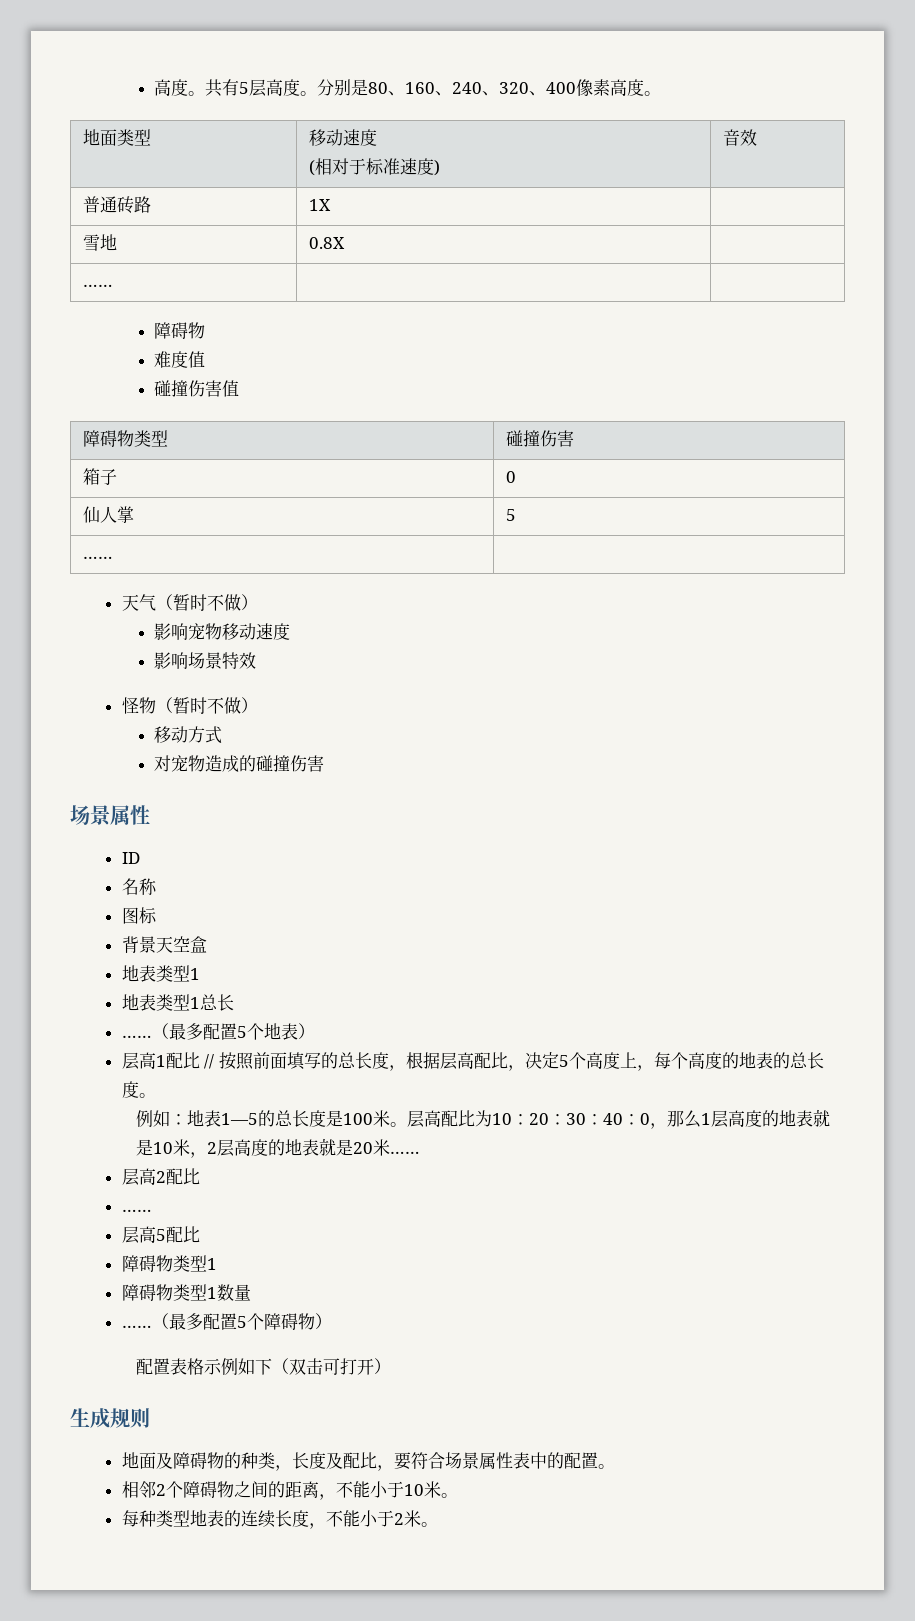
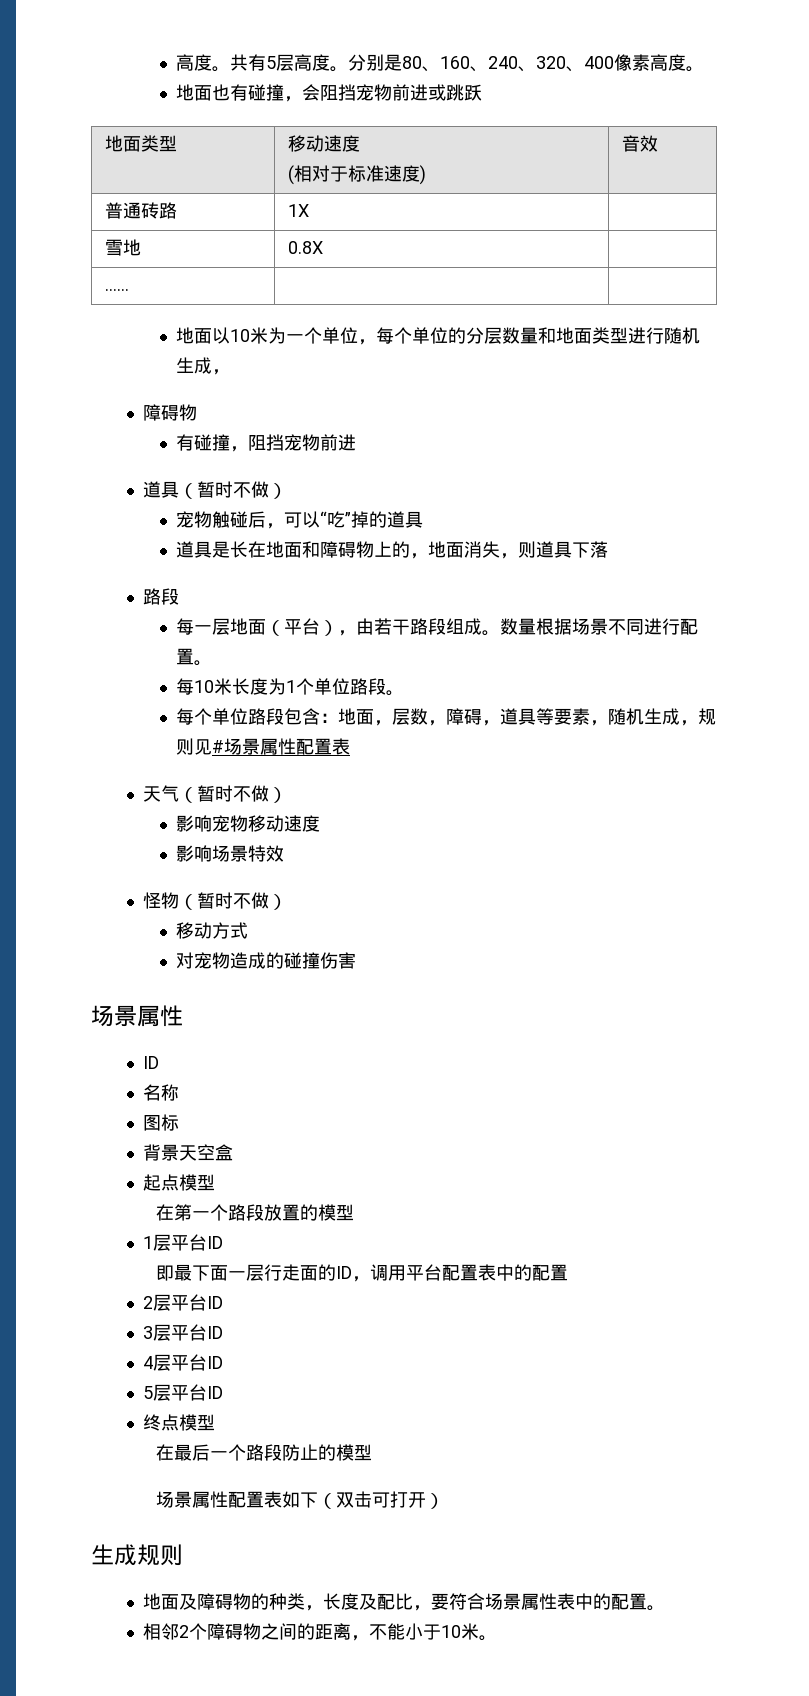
+ 地面也有碰撞，会阻挡宠物前进或跳跃
  …… | |
+ 地面以10米为一个单位，每个单位的分层数量和地面类型进行随机生成，
  障碍物
- 难度值
- 碰撞伤害值
- 障碍物类型 | 碰撞伤害
- 箱子 | 0
- 仙人掌 | 5
- …… |
+ 有碰撞，阻挡宠物前进
+ 道具（暂时不做）
+ 宠物触碰后，可以“吃”掉的道具
+ 道具是长在地面和障碍物上的，地面消失，则道具下落
+ 路段
+ 每一层地面（平台），由若干路段组成。数量根据场景不同进行配置。
+ 每10米长度为1个单位路段。
+ 每个单位路段包含：地面，层数，障碍，道具等要素，随机生成，规则见#场景属性配置表
  背景天空盒
- 地表类型1
- 地表类型1总长
- ……（最多配置5个地表）
- 层高1配比 // 按照前面填写的总长度，根据层高配比，决定5个高度上，每个高度的地表的总长度。
- 例如：地表1—5的总长度是100米。层高配比为10：20：30：40：0，那么1层高度的地表就是10米，2层高度的地表就是20米……
- 层高2配比
- ……
- 层高5配比
- 障碍物类型1
- 障碍物类型1数量
- ……（最多配置5个障碍物）
- 配置表格示例如下（双击可打开）
+ 起点模型
+ 在第一个路段放置的模型
+ 1层平台ID
+ 即最下面一层行走面的ID，调用平台配置表中的配置
+ 2层平台ID
+ 3层平台ID
+ 4层平台ID
+ 5层平台ID
+ 终点模型
+ 在最后一个路段防止的模型
+ 场景属性配置表如下（双击可打开）
- 每种类型地表的连续长度，不能小于2米。

